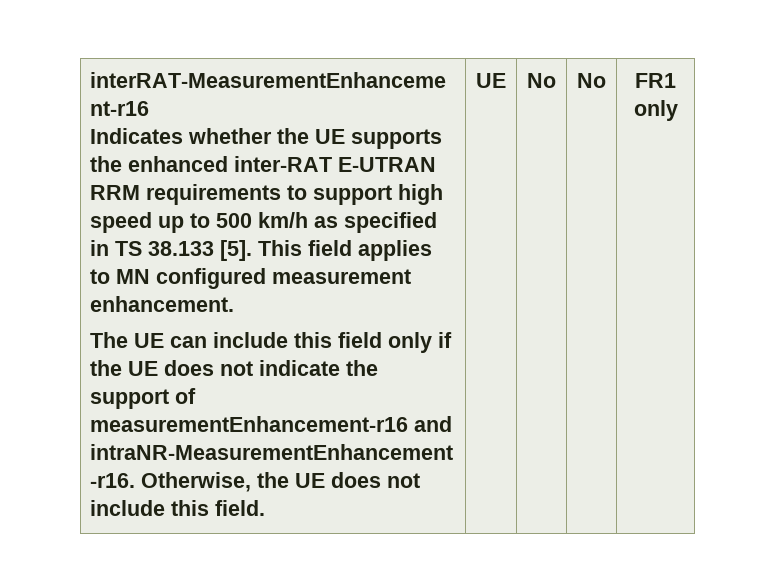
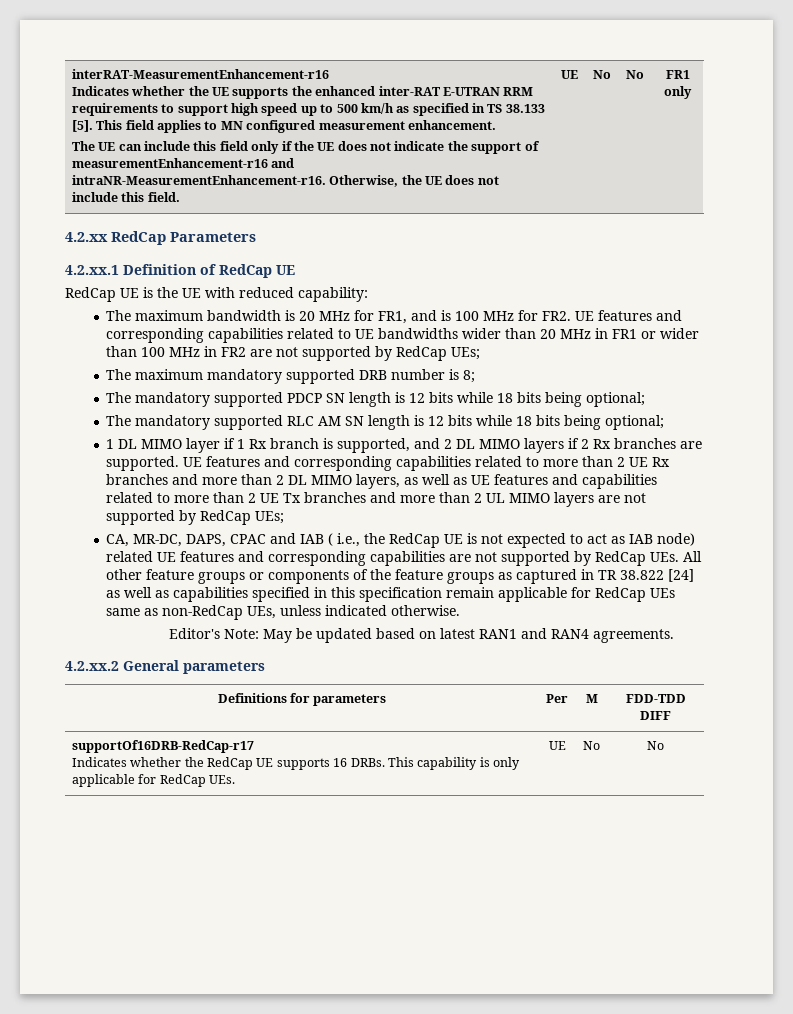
+ 4.2.xx RedCap Parameters
+ 4.2.xx.1 Definition of RedCap UE
+ RedCap UE is the UE with reduced capability:
+ The maximum bandwidth is 20 MHz for FR1, and is 100 MHz for FR2. UE features and corresponding capabilities related to UE bandwidths wider than 20 MHz in FR1 or wider than 100 MHz in FR2 are not supported by RedCap UEs;
+ The maximum mandatory supported DRB number is 8;
+ The mandatory supported PDCP SN length is 12 bits while 18 bits being optional;
+ The mandatory supported RLC AM SN length is 12 bits while 18 bits being optional;
+ 1 DL MIMO layer if 1 Rx branch is supported, and 2 DL MIMO layers if 2 Rx branches are supported. UE features and corresponding capabilities related to more than 2 UE Rx branches and more than 2 DL MIMO layers, as well as UE features and capabilities related to more than 2 UE Tx branches and more than 2 UL MIMO layers are not supported by RedCap UEs;
+ CA, MR-DC, DAPS, CPAC and IAB ( i.e., the RedCap UE is not expected to act as IAB node) related UE features and corresponding capabilities are not supported by RedCap UEs. All other feature groups or components of the feature groups as captured in TR 38.822 [24] as well as capabilities specified in this specification remain applicable for RedCap UEs same as non-RedCap UEs, unless indicated otherwise.
+ Editor's Note: May be updated based on latest RAN1 and RAN4 agreements.
+ 4.2.xx.2 General parameters
+ Definitions for parameters | Per | M | FDD-TDD DIFF
+ supportOf16DRB-RedCap-r17
+ Indicates whether the RedCap UE supports 16 DRBs. This capability is only applicable for RedCap UEs. | UE | No | No

